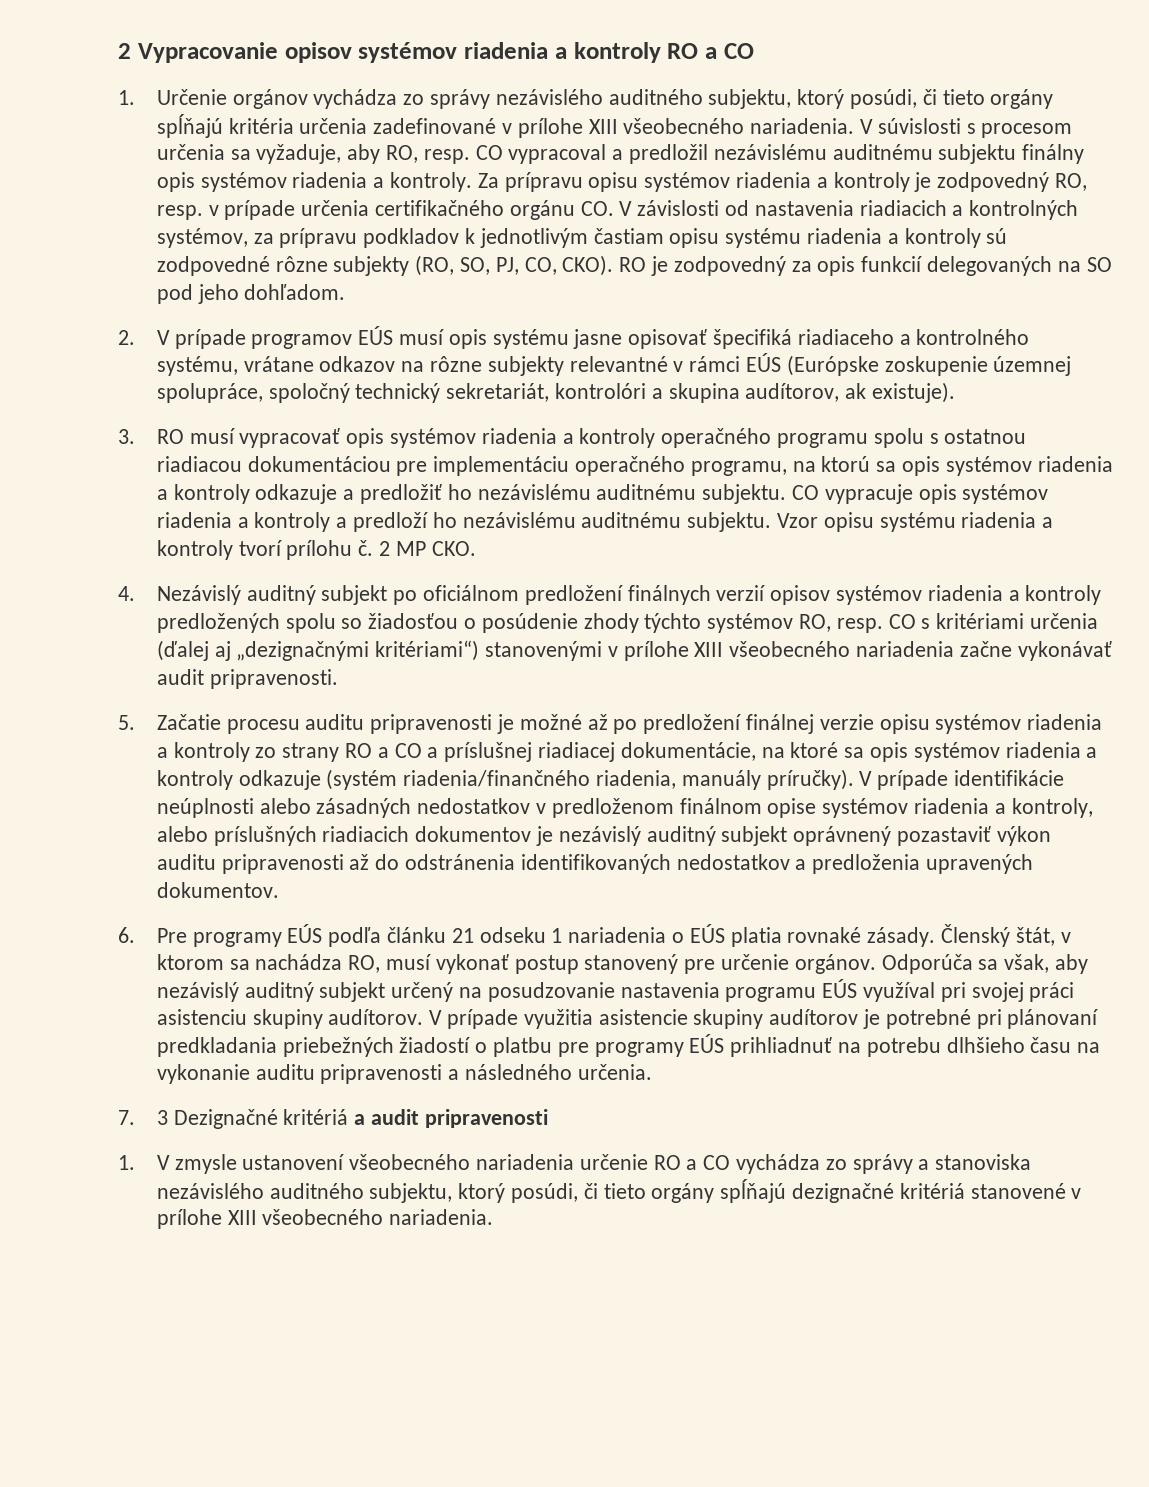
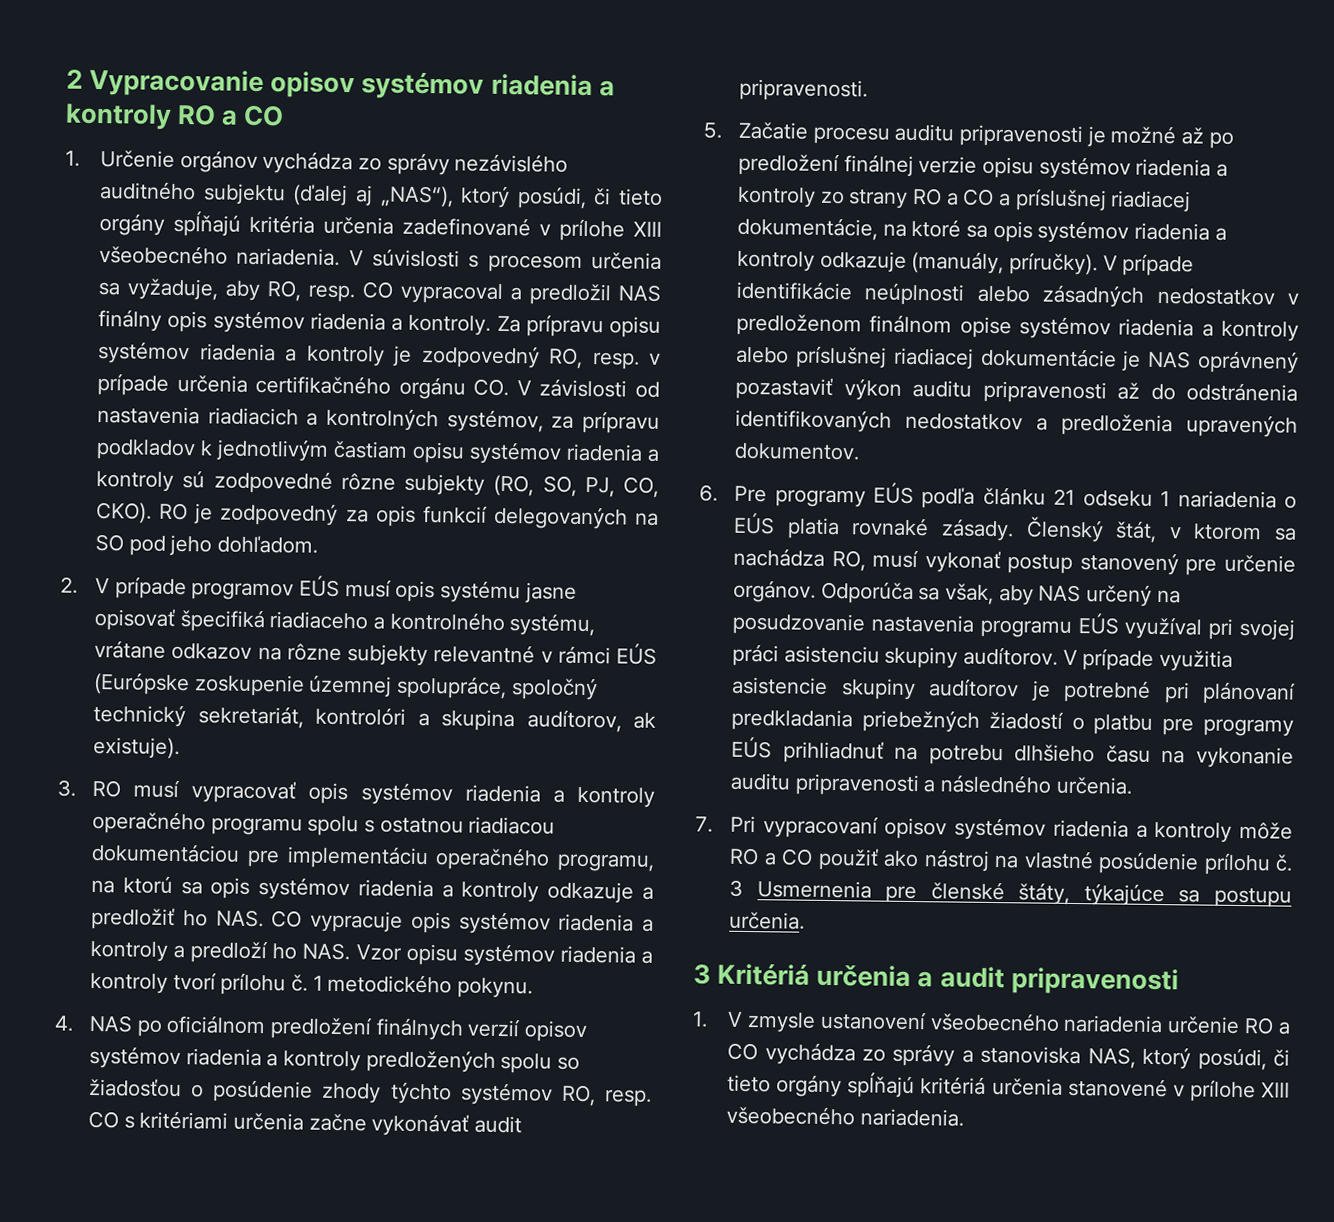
- 1. Určenie orgánov vychádza zo správy nezávislého auditného subjektu, ktorý posúdi, či tieto orgány spĺňajú kritéria určenia zadefinované v prílohe XIII všeobecného nariadenia.
+ 1. Určenie orgánov vychádza zo správy nezávislého auditného subjektu (ďalej aj „NAS“), ktorý posúdi, či tieto orgány spĺňajú kritéria určenia zadefinované v prílohe XIII všeobecného nariadenia.
- V súvislosti s procesom určenia sa vyžaduje, aby RO, resp. CO vypracoval a predložil nezávislému auditnému subjektu finálny opis systémov riadenia a kontroly.
+ V súvislosti s procesom určenia sa vyžaduje, aby RO, resp. CO vypracoval a predložil NAS finálny opis systémov riadenia a kontroly.
- Za prípravu opisu systémov riadenia a kontroly je zodpovedný RO, resp. v prípade určenia certifikačného orgánu CO. V závislosti od nastavenia riadiacich a kontrolných systémov, za prípravu podkladov k jednotlivým častiam opisu systému riadenia a kontroly sú zodpovedné rôzne subjekty (RO, SO, PJ, CO, CKO).
+ Za prípravu opisu systémov riadenia a kontroly je zodpovedný RO, resp. v prípade určenia certifikačného orgánu CO. V závislosti od nastavenia riadiacich a kontrolných systémov, za prípravu podkladov k jednotlivým častiam opisu systémov riadenia a kontroly sú zodpovedné rôzne subjekty (RO, SO, PJ, CO, CKO).
- 3. RO musí vypracovať opis systémov riadenia a kontroly operačného programu spolu s ostatnou riadiacou dokumentáciou pre implementáciu operačného programu, na ktorú sa opis systémov riadenia a kontroly odkazuje a predložiť ho nezávislému auditnému subjektu. CO vypracuje opis systémov riadenia a kontroly a predloží ho nezávislému auditnému subjektu. Vzor opisu systému riadenia a kontroly tvorí prílohu č.
+ 3. RO musí vypracovať opis systémov riadenia a kontroly operačného programu spolu s ostatnou riadiacou dokumentáciou pre implementáciu operačného programu, na ktorú sa opis systémov riadenia a kontroly odkazuje a predložiť ho NAS. CO vypracuje opis systémov riadenia a kontroly a predloží ho NAS. Vzor opisu systémov riadenia a kontroly tvorí prílohu č.
- 2 MP CKO.
- 4. Nezávislý auditný subjekt po oficiálnom predložení finálnych verzií opisov systémov riadenia a kontroly predložených spolu so žiadosťou o posúdenie zhody týchto systémov RO, resp. CO s kritériami určenia (ďalej aj „dezignačnými kritériami“) stanovenými v prílohe XIII všeobecného nariadenia začne vykonávať audit pripravenosti.
+ 1 metodického pokynu.
+ 4. NAS po oficiálnom predložení finálnych verzií opisov systémov riadenia a kontroly predložených spolu so žiadosťou o posúdenie zhody týchto systémov RO, resp. CO s kritériami určenia začne vykonávať audit pripravenosti.
- 5. Začatie procesu auditu pripravenosti je možné až po predložení finálnej verzie opisu systémov riadenia a kontroly zo strany RO a CO a príslušnej riadiacej dokumentácie, na ktoré sa opis systémov riadenia a kontroly odkazuje (systém riadenia/finančného riadenia, manuály príručky).
+ 5. Začatie procesu auditu pripravenosti je možné až po predložení finálnej verzie opisu systémov riadenia a kontroly zo strany RO a CO a príslušnej riadiacej dokumentácie, na ktoré sa opis systémov riadenia a kontroly odkazuje (manuály, príručky).
- V prípade identifikácie neúplnosti alebo zásadných nedostatkov v predloženom finálnom opise systémov riadenia a kontroly, alebo príslušných riadiacich dokumentov je nezávislý auditný subjekt oprávnený pozastaviť výkon auditu pripravenosti až do odstránenia identifikovaných nedostatkov a predloženia upravených dokumentov.
+ V prípade identifikácie neúplnosti alebo zásadných nedostatkov v predloženom finálnom opise systémov riadenia a kontroly alebo príslušnej riadiacej dokumentácie je NAS oprávnený pozastaviť výkon auditu pripravenosti až do odstránenia identifikovaných nedostatkov a predloženia upravených dokumentov.
- Odporúča sa však, aby nezávislý auditný subjekt určený na posudzovanie nastavenia programu EÚS využíval pri svojej práci asistenciu skupiny audítorov.
+ Odporúča sa však, aby NAS určený na posudzovanie nastavenia programu EÚS využíval pri svojej práci asistenciu skupiny audítorov.
- 7. 3 Dezignačné kritériá a audit pripravenosti
+ 7. Pri vypracovaní opisov systémov riadenia a kontroly môže RO a CO použiť ako nástroj na vlastné posúdenie prílohu č. 3 Usmernenia pre členské štáty, týkajúce sa postupu určenia.
+ 3 Kritériá určenia a audit pripravenosti
- 1. V zmysle ustanovení všeobecného nariadenia určenie RO a CO vychádza zo správy a stanoviska nezávislého auditného subjektu, ktorý posúdi, či tieto orgány spĺňajú dezignačné kritériá stanovené v prílohe XIII všeobecného nariadenia.
+ 1. V zmysle ustanovení všeobecného nariadenia určenie RO a CO vychádza zo správy a stanoviska NAS, ktorý posúdi, či tieto orgány spĺňajú kritériá určenia stanovené v prílohe XIII všeobecného nariadenia.

